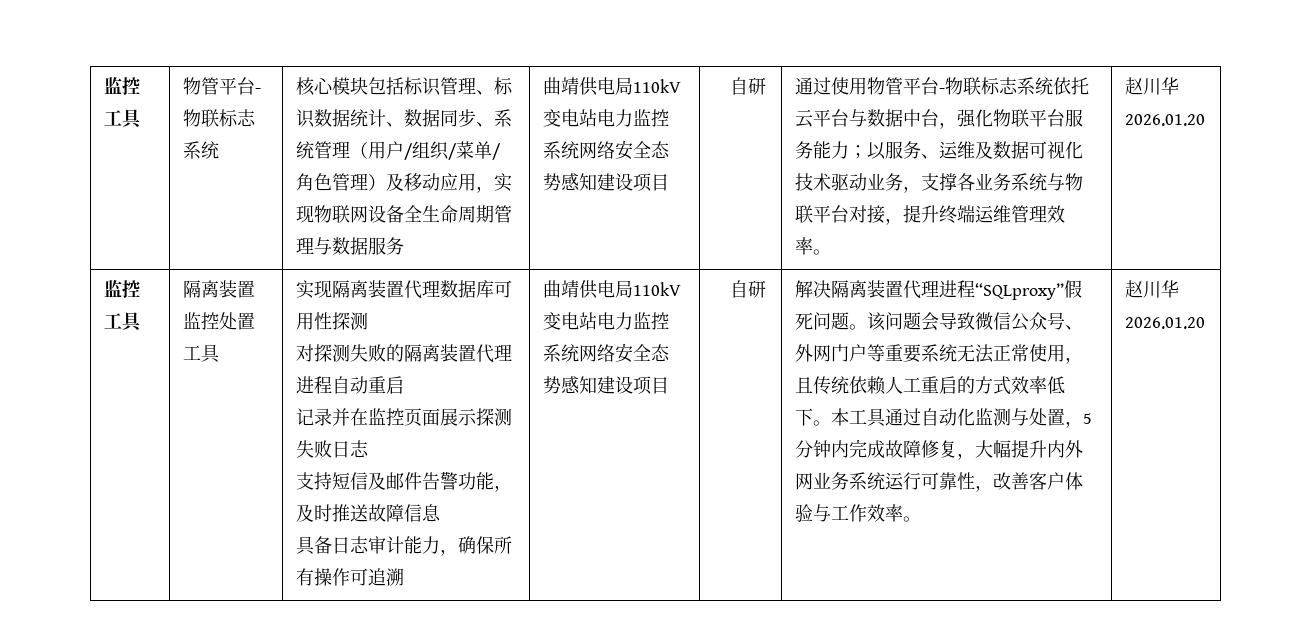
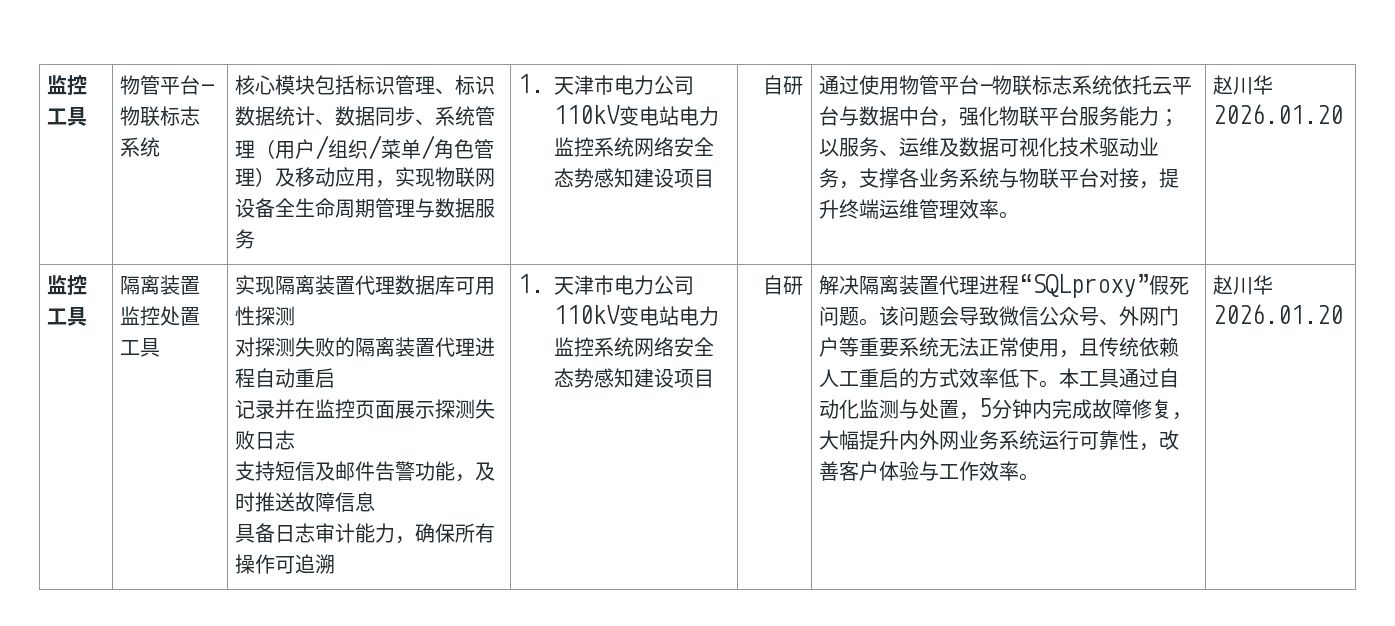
- 核心模块包括标识管理、标识数据统计、数据同步、系统管理（用户/组织/菜单/角色管理）及移动应用，实现物联网设备全生命周期管理与数据服务 | 曲靖供电局110kV变电站电力监控系统网络安全态势感知建设项目
+ 核心模块包括标识管理、标识数据统计、数据同步、系统管理（用户/组织/菜单/角色管理）及移动应用，实现物联网设备全生命周期管理与数据服务 | 1.天津市电力公司110kV变电站电力监控系统网络安全态势感知建设项目
- 具备日志审计能力，确保所有操作可追溯 | 曲靖供电局110kV变电站电力监控系统网络安全态势感知建设项目
+ 具备日志审计能力，确保所有操作可追溯 | 1.天津市电力公司110kV变电站电力监控系统网络安全态势感知建设项目

